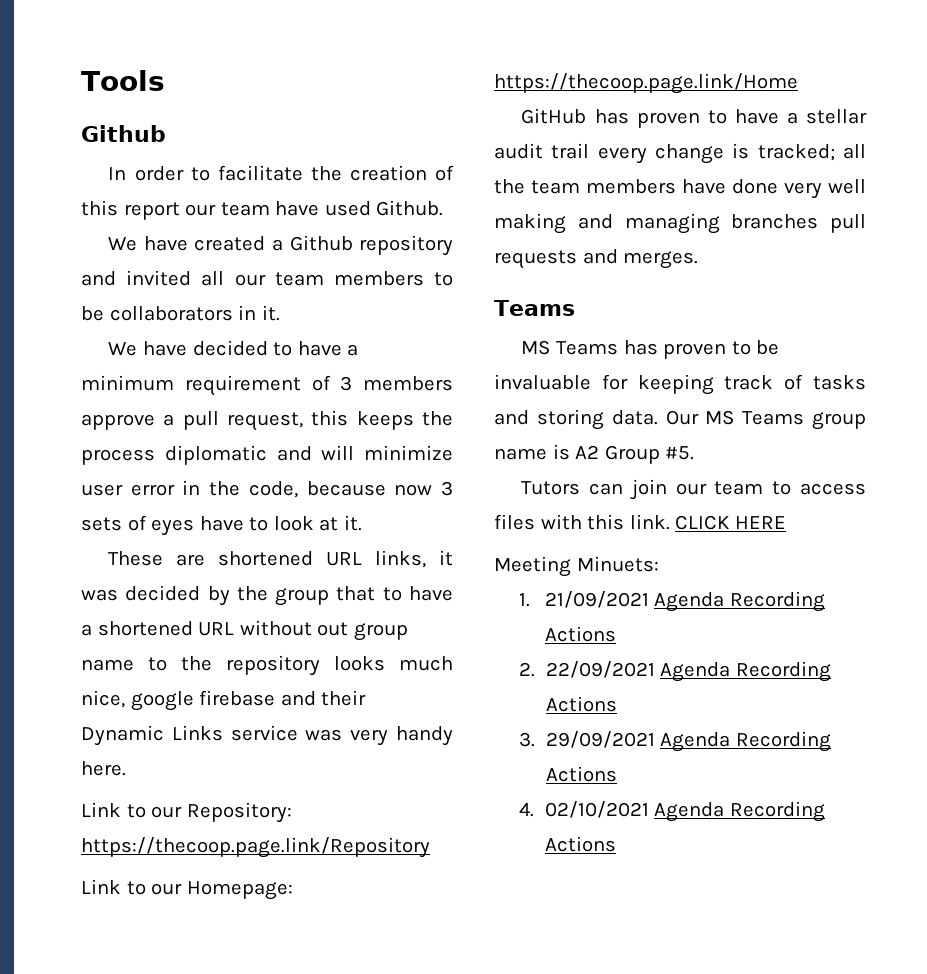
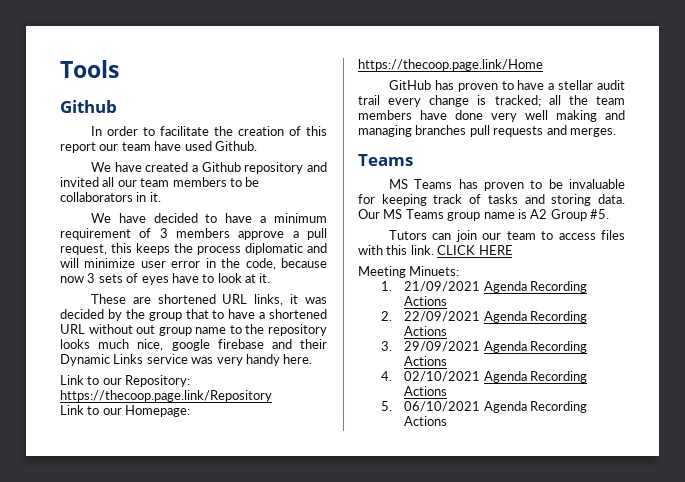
+ 5. 06/10/2021 Agenda Recording Actions

